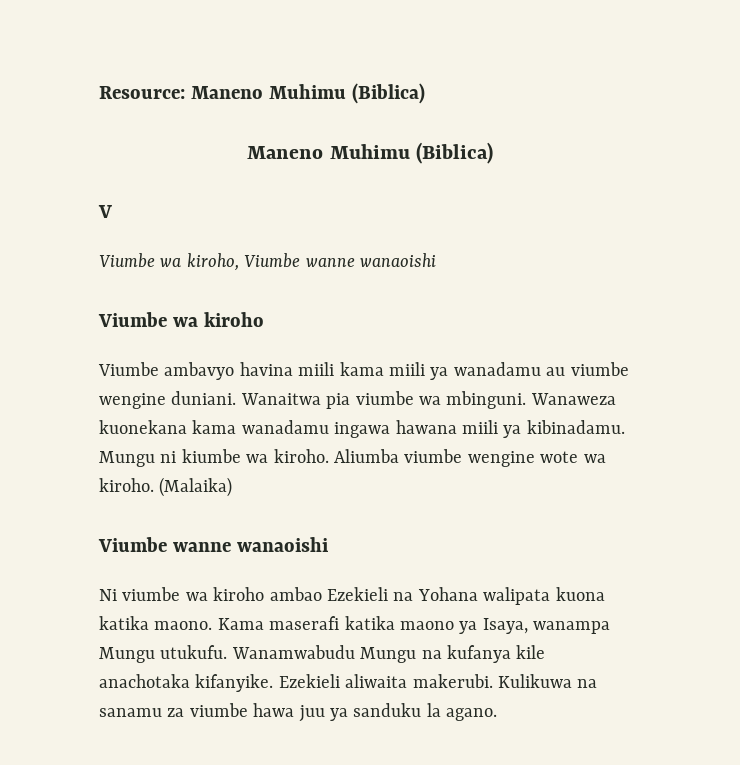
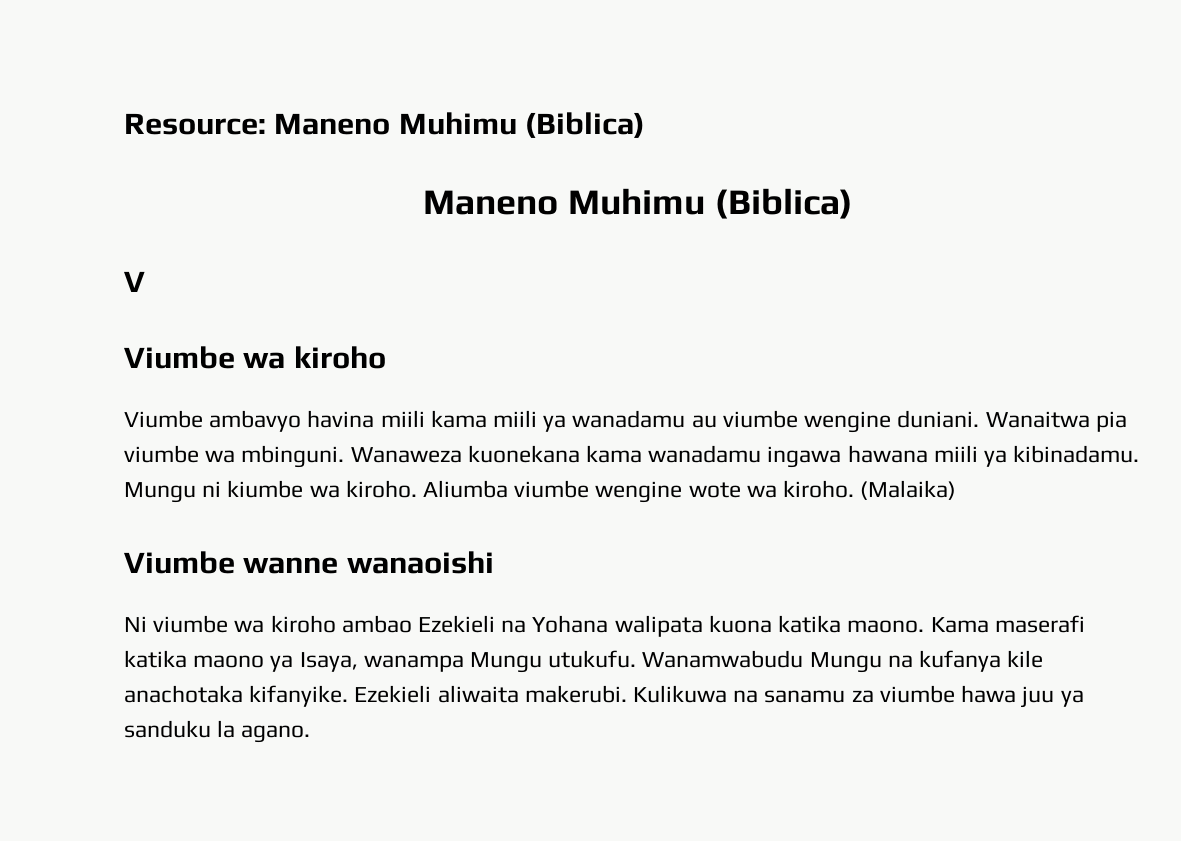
- Viumbe wa kiroho, Viumbe wanne wanaoishi

